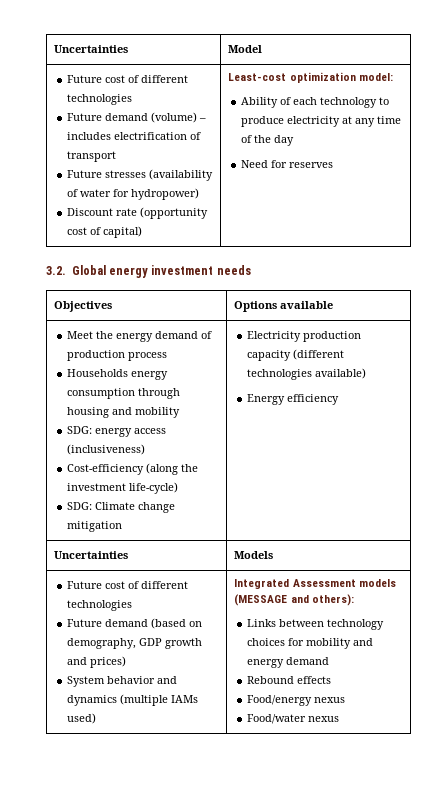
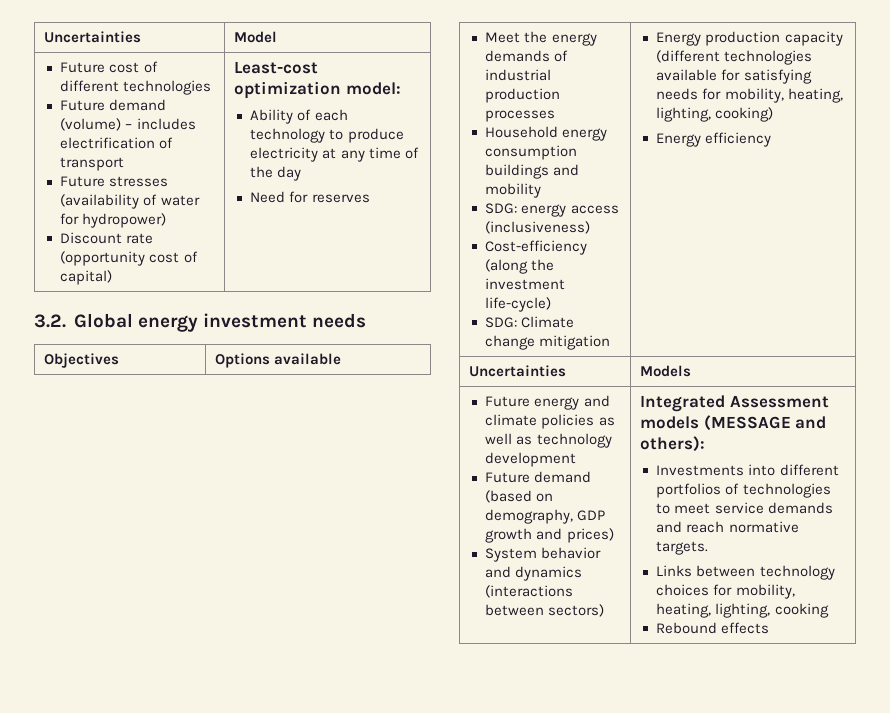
- Meet the energy demand of production process
- Households energy consumption through housing and mobility
+ Meet the energy demands of industrial production processes
+ Household energy consumption buildings and mobility
- Electricity production capacity (different technologies available)
+ Energy production capacity (different technologies available for satisfying needs for mobility, heating, lighting, cooking)
  Uncertainties | Models
- Future cost of different technologies
+ Future energy and climate policies as well as technology development
- System behavior and dynamics (multiple IAMs used)
+ System behavior and dynamics (interactions between sectors)
+ Investments into different portfolios of technologies to meet service demands and reach normative targets.
- Links between technology choices for mobility and energy demand
+ Links between technology choices for mobility, heating, lighting, cooking
  Rebound effects
- Food/energy nexus
- Food/water nexus

